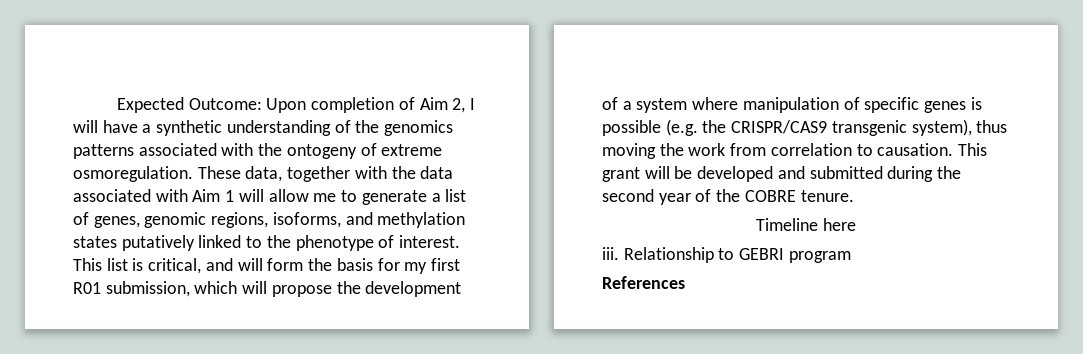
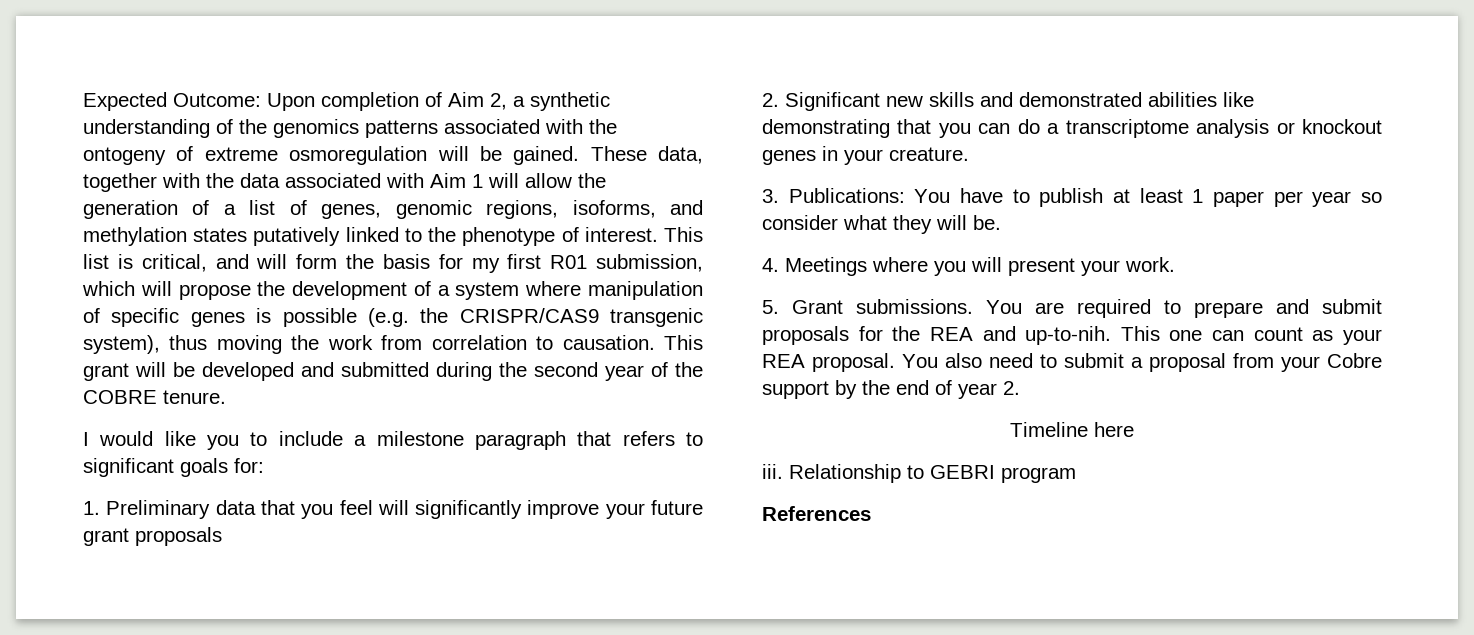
- Expected Outcome: Upon completion of Aim 2, I will have a synthetic understanding of the genomics patterns associated with the ontogeny of extreme osmoregulation.
+ Expected Outcome: Upon completion of Aim 2, a synthetic understanding of the genomics patterns associated with the ontogeny of extreme osmoregulation will be gained.
- These data, together with the data associated with Aim 1 will allow me to generate a list of genes, genomic regions, isoforms, and methylation states putatively linked to the phenotype of interest.
+ These data, together with the data associated with Aim 1 will allow the generation of a list of genes, genomic regions, isoforms, and methylation states putatively linked to the phenotype of interest.
+ I would like you to include a milestone paragraph that refers to significant goals for:
+ 1. Preliminary data that you feel will significantly improve your future grant proposals
+ 2. Significant new skills and demonstrated abilities like demonstrating that you can do a transcriptome analysis or knockout genes in your creature.
+ 3. Publications: You have to publish at least 1 paper per year so consider what they will be.
+ 4. Meetings where you will present your work.
+ 5. Grant submissions. You are required to prepare and submit proposals for the REA and up-to-nih. This one can count as your REA proposal. You also need to submit a proposal from your Cobre support by the end of year 2.

